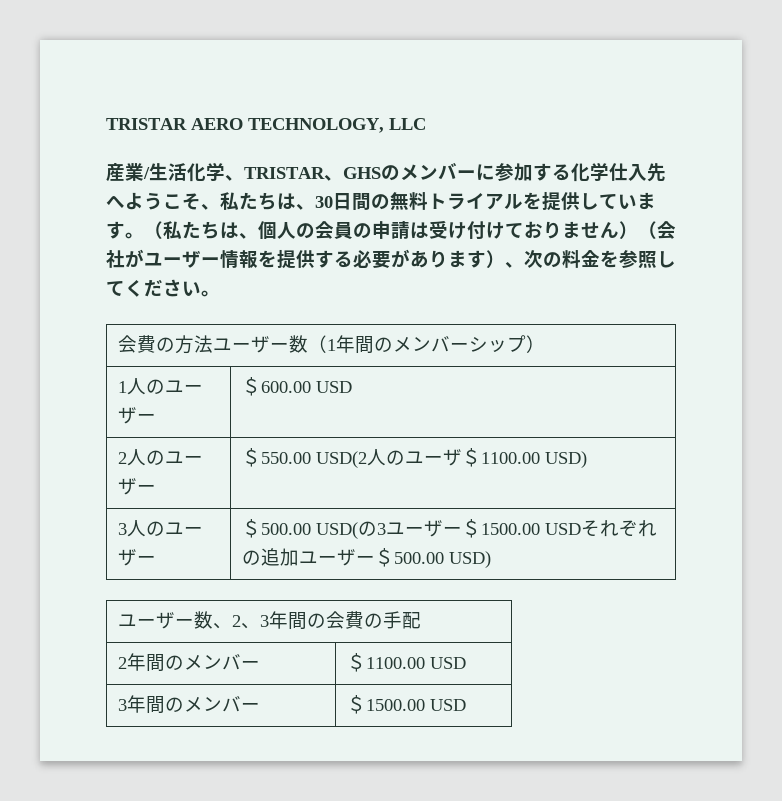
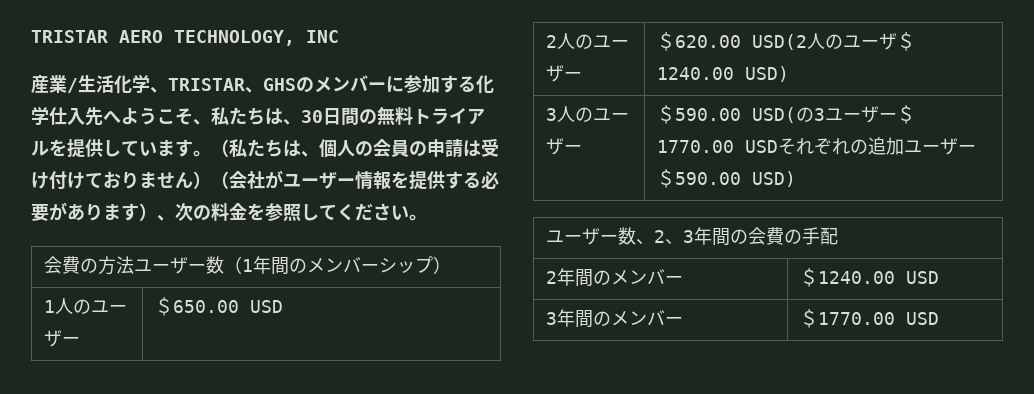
- TRISTAR AERO TECHNOLOGY, LLC
+ TRISTAR AERO TECHNOLOGY, INC
- 1人のユーザー | ＄600.00 USD
+ 1人のユーザー | ＄650.00 USD
- 2人のユーザー | ＄550.00 USD(2人のユーザ＄1100.00 USD)
+ 2人のユーザー | ＄620.00 USD(2人のユーザ＄1240.00 USD)
- 3人のユーザー | ＄500.00 USD(の3ユーザー＄1500.00 USDそれぞれの追加ユーザー＄500.00 USD)
+ 3人のユーザー | ＄590.00 USD(の3ユーザー＄1770.00 USDそれぞれの追加ユーザー＄590.00 USD)
- 2年間のメンバー | ＄1100.00 USD
+ 2年間のメンバー | ＄1240.00 USD
- 3年間のメンバー | ＄1500.00 USD
+ 3年間のメンバー | ＄1770.00 USD

